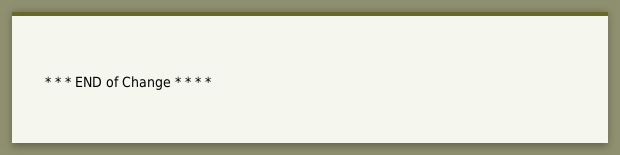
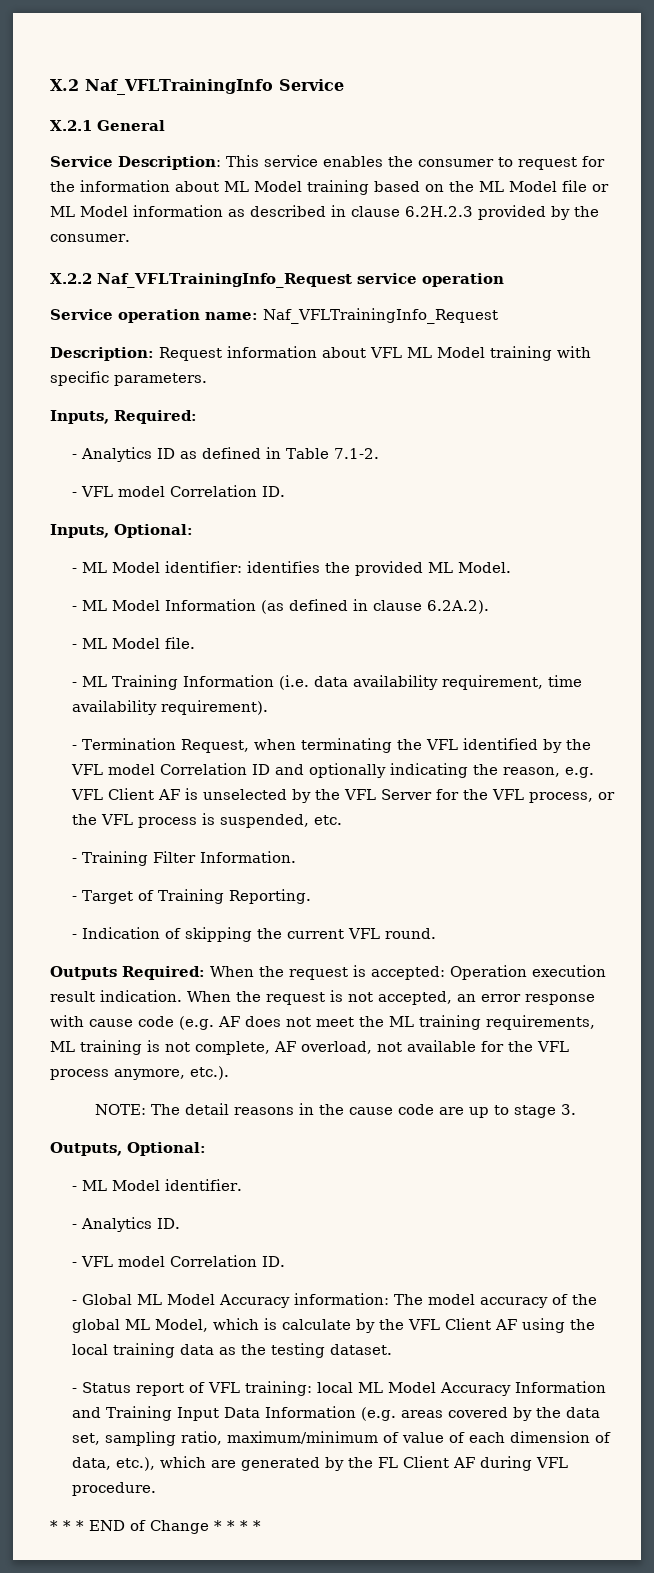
+ X.2 Naf_VFLTrainingInfo Service
+ X.2.1 General
+ Service Description: This service enables the consumer to request for the information about ML Model training based on the ML Model file or ML Model information as described in clause 6.2H.2.3 provided by the consumer.
+ X.2.2 Naf_VFLTrainingInfo_Request service operation
+ Service operation name: Naf_VFLTrainingInfo_Request
+ Description: Request information about VFL ML Model training with specific parameters.
+ Inputs, Required:
+ - Analytics ID as defined in Table 7.1-2.
+ - VFL model Correlation ID.
+ Inputs, Optional:
+ - ML Model identifier: identifies the provided ML Model.
+ - ML Model Information (as defined in clause 6.2A.2).
+ - ML Model file.
+ - ML Training Information (i.e. data availability requirement, time availability requirement).
+ - Termination Request, when terminating the VFL identified by the VFL model Correlation ID and optionally indicating the reason, e.g. VFL Client AF is unselected by the VFL Server for the VFL process, or the VFL process is suspended, etc.
+ - Training Filter Information.
+ - Target of Training Reporting.
+ - Indication of skipping the current VFL round.
+ Outputs Required: When the request is accepted: Operation execution result indication. When the request is not accepted, an error response with cause code (e.g. AF does not meet the ML training requirements, ML training is not complete, AF overload, not available for the VFL process anymore, etc.).
+ NOTE: The detail reasons in the cause code are up to stage 3.
+ Outputs, Optional:
+ - ML Model identifier.
+ - Analytics ID.
+ - VFL model Correlation ID.
+ - Global ML Model Accuracy information: The model accuracy of the global ML Model, which is calculate by the VFL Client AF using the local training data as the testing dataset.
+ - Status report of VFL training: local ML Model Accuracy Information and Training Input Data Information (e.g. areas covered by the data set, sampling ratio, maximum/minimum of value of each dimension of data, etc.), which are generated by the FL Client AF during VFL procedure.

